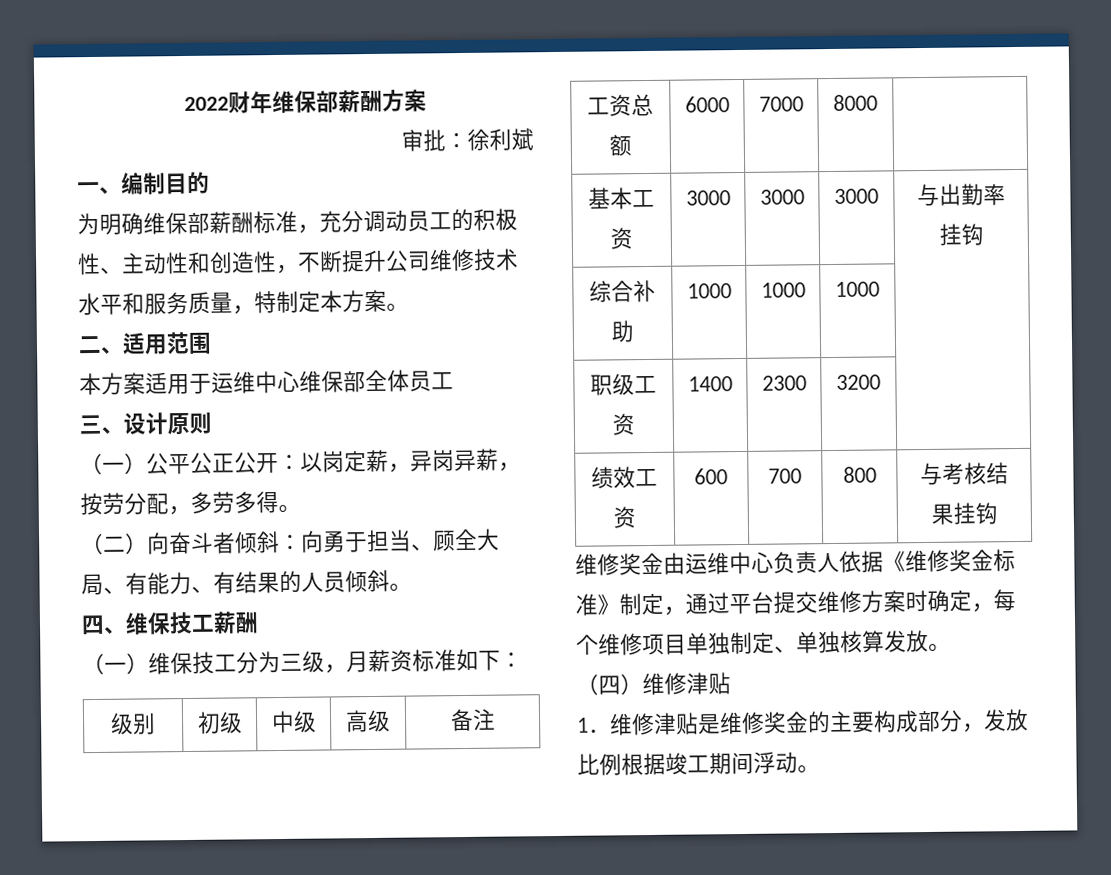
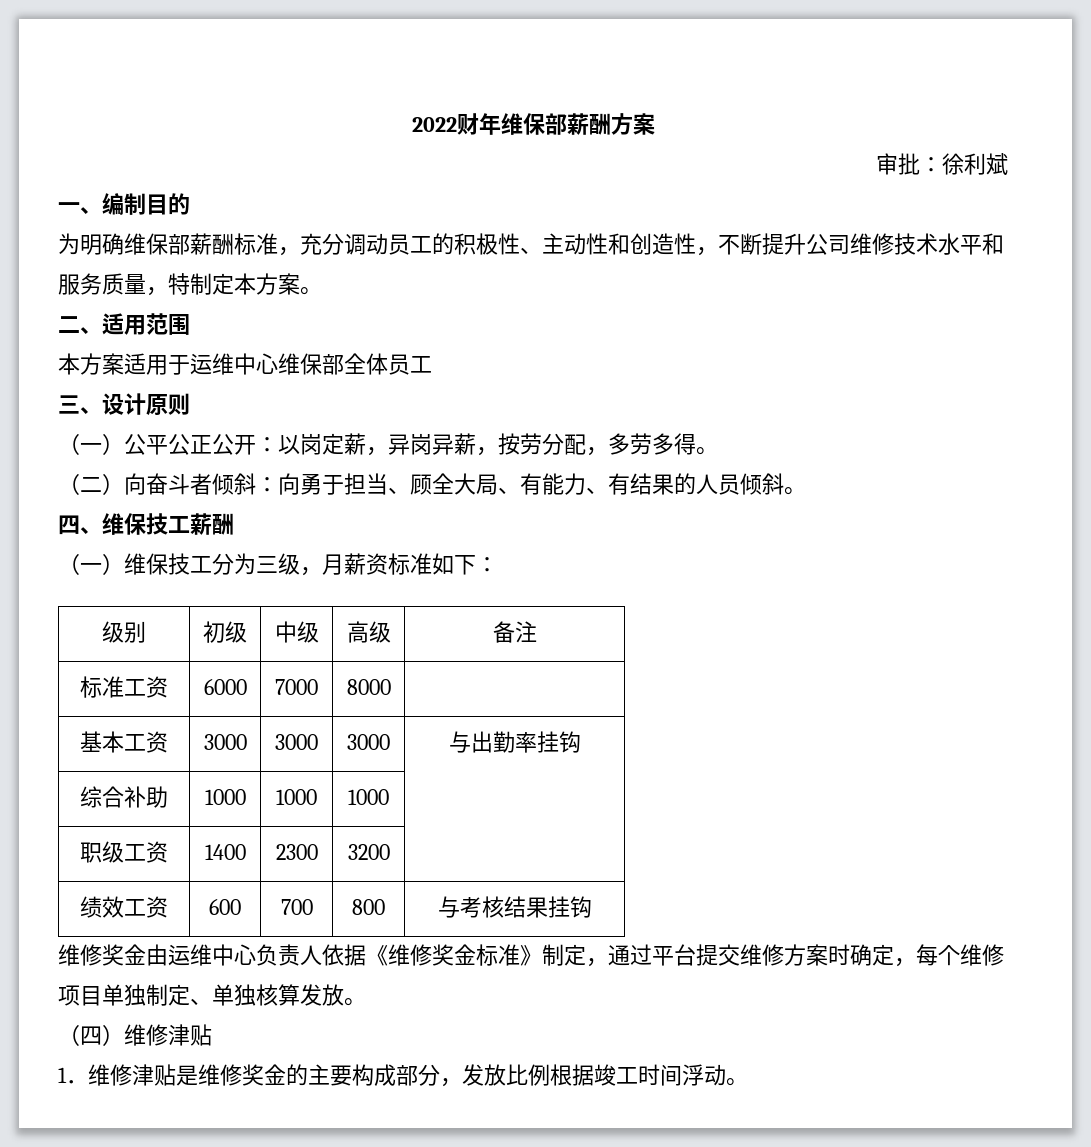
- 工资总额 | 6000 | 7000 | 8000 |
+ 标准工资 | 6000 | 7000 | 8000 |
- 1．维修津贴是维修奖金的主要构成部分，发放比例根据竣工期间浮动。
+ 1．维修津贴是维修奖金的主要构成部分，发放比例根据竣工时间浮动。

